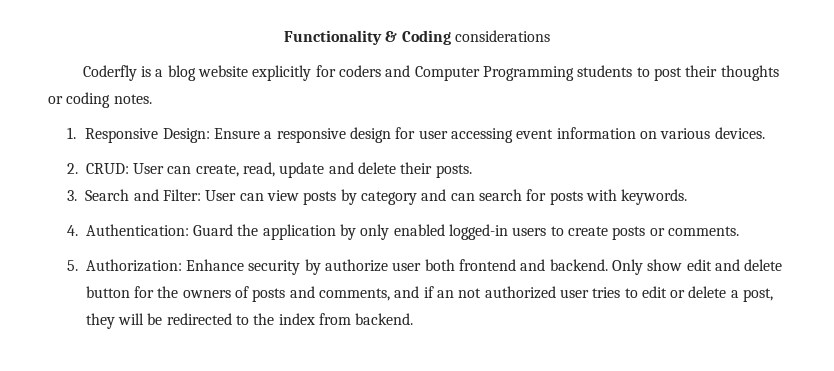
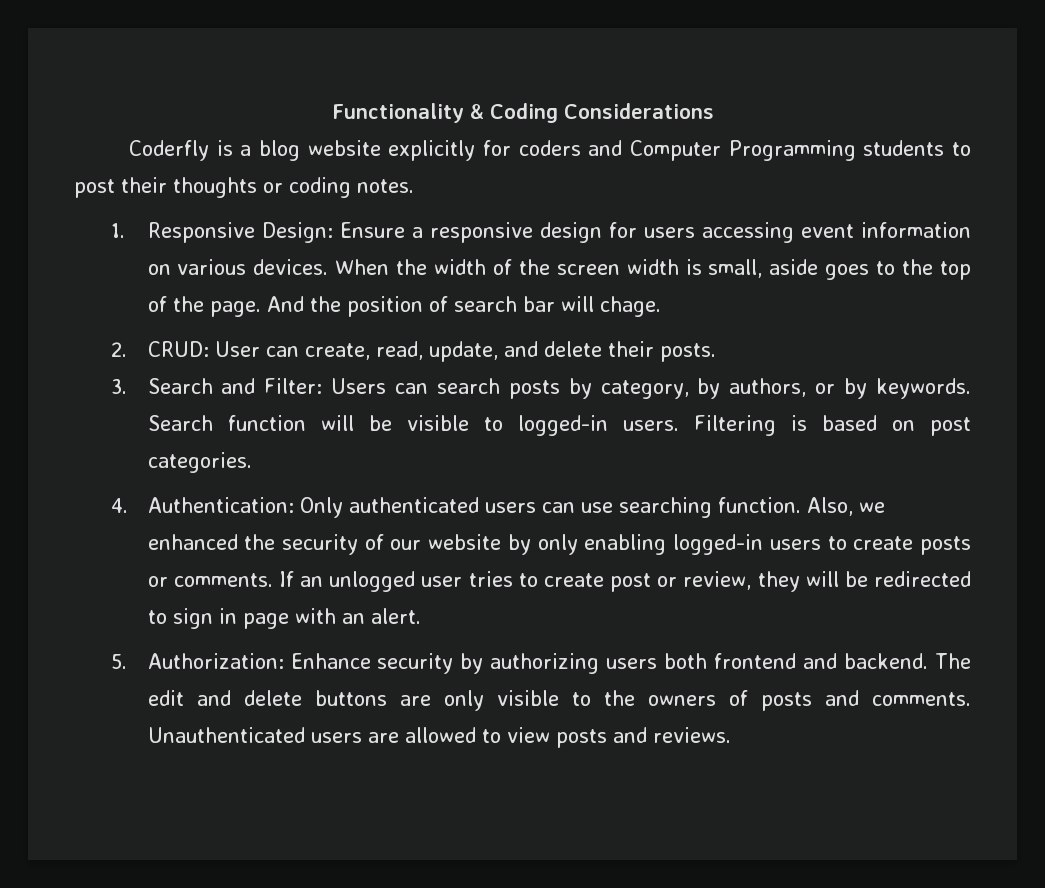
- Functionality & Coding considerations
+ Functionality & Coding Considerations
- 1. Responsive Design: Ensure a responsive design for user accessing event information on various devices.
+ 1. Responsive Design: Ensure a responsive design for users accessing event information on various devices. When the width of the screen width is small, aside goes to the top of the page. And the position of search bar will chage.
- 2. CRUD: User can create, read, update and delete their posts.
+ 2. CRUD: User can create, read, update, and delete their posts.
- 3. Search and Filter: User can view posts by category and can search for posts with keywords.
- 4. Authentication: Guard the application by only enabled logged-in users to create posts or comments.
+ 3. Search and Filter: Users can search posts by category, by authors, or by keywords. Search function will be visible to logged-in users. Filtering is based on post categories.
+ 4. Authentication: Only authenticated users can use searching function. Also, we enhanced the security of our website by only enabling logged-in users to create posts or comments. If an unlogged user tries to create post or review, they will be redirected to sign in page with an alert.
- 5. Authorization: Enhance security by authorize user both frontend and backend.
+ 5. Authorization: Enhance security by authorizing users both frontend and backend.
- Only show edit and delete button for the owners of posts and comments, and if an not authorized user tries to edit or delete a post, they will be redirected to the index from backend.
+ The edit and delete buttons are only visible to the owners of posts and comments. Unauthenticated users are allowed to view posts and reviews.

